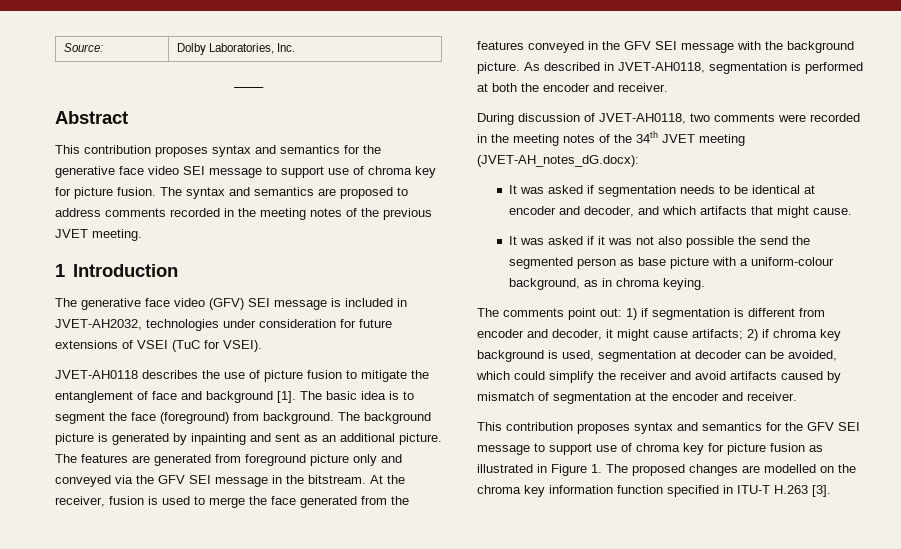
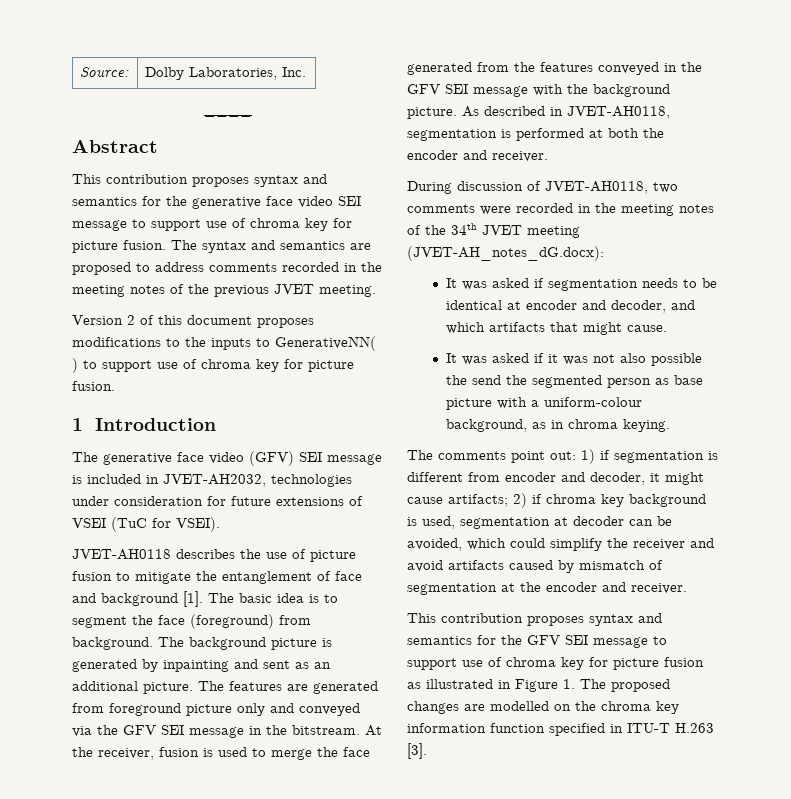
+ Version 2 of this document proposes modifications to the inputs to GenerativeNN( ) to support use of chroma key for picture fusion.

